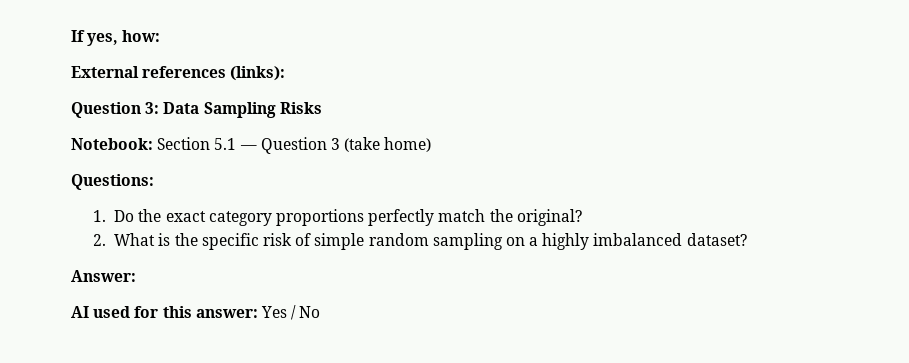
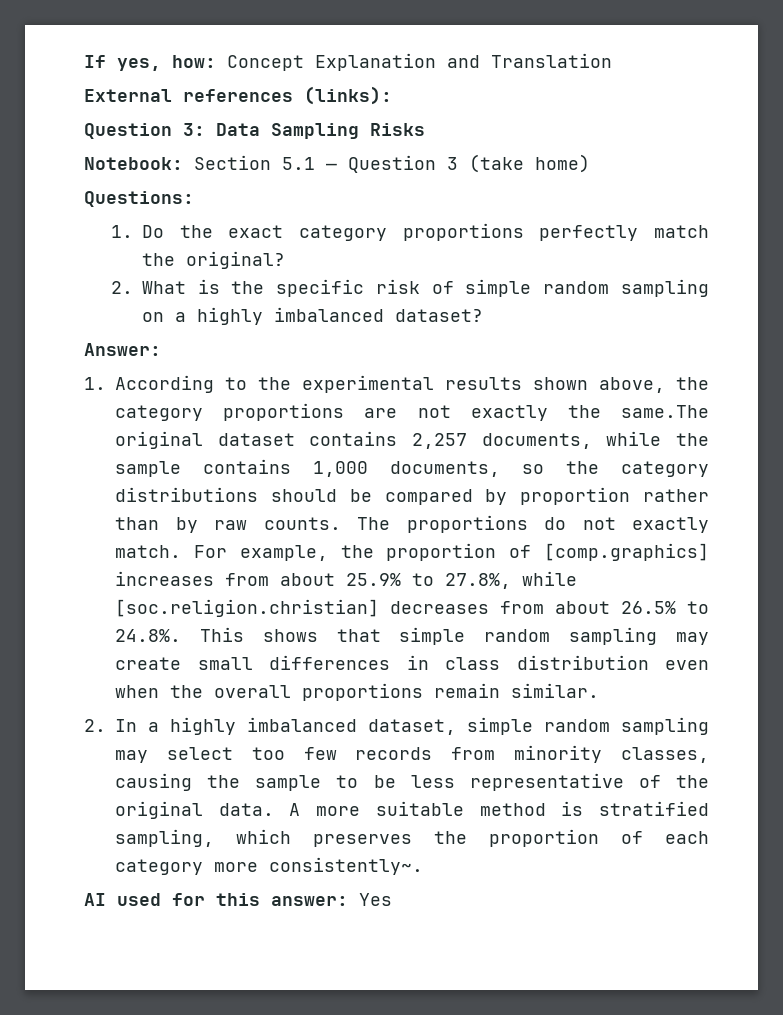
- If yes, how:
+ If yes, how: Concept Explanation and Translation
+ 1. According to the experimental results shown above, the category proportions are not exactly the same.The original dataset contains 2,257 documents, while the sample contains 1,000 documents, so the category distributions should be compared by proportion rather than by raw counts. The proportions do not exactly match. For example, the proportion of [comp.graphics] increases from about 25.9% to 27.8%, while [soc.religion.christian] decreases from about 26.5% to 24.8%. This shows that simple random sampling may create small differences in class distribution even when the overall proportions remain similar.
+ 2. In a highly imbalanced dataset, simple random sampling may select too few records from minority classes, causing the sample to be less representative of the original data. A more suitable method is stratified sampling, which preserves the proportion of each category more consistently~.
- AI used for this answer: Yes / No
+ AI used for this answer: Yes

